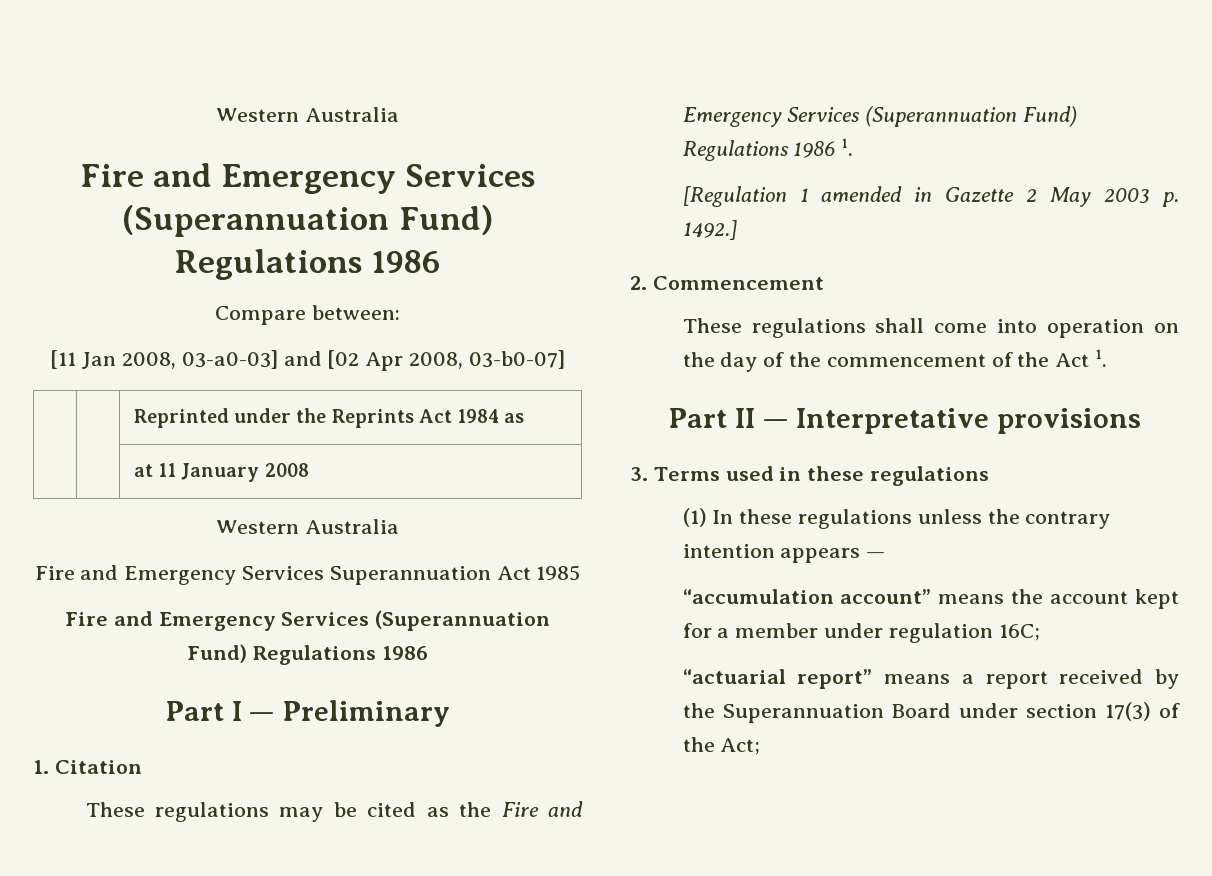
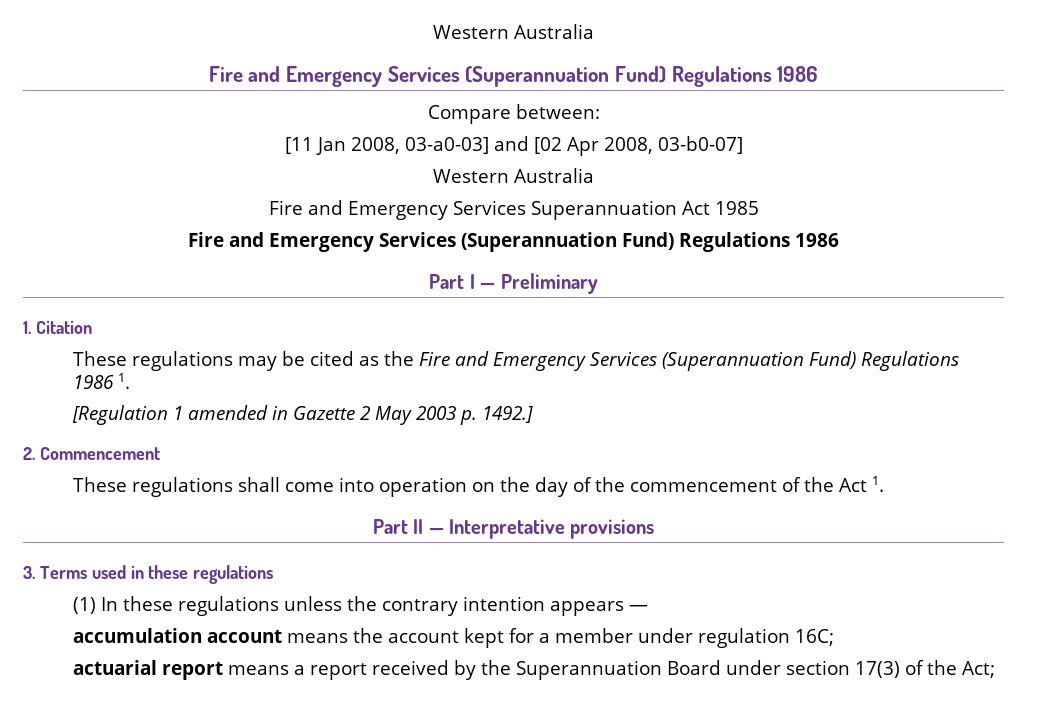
- | | Reprinted under the Reprints Act 1984 as
- | | at 11 January 2008
- “accumulation account” means the account kept for a member under regulation 16C;
+ accumulation account means the account kept for a member under regulation 16C;
- “actuarial report” means a report received by the Superannuation Board under section 17(3) of the Act;
+ actuarial report means a report received by the Superannuation Board under section 17(3) of the Act;

